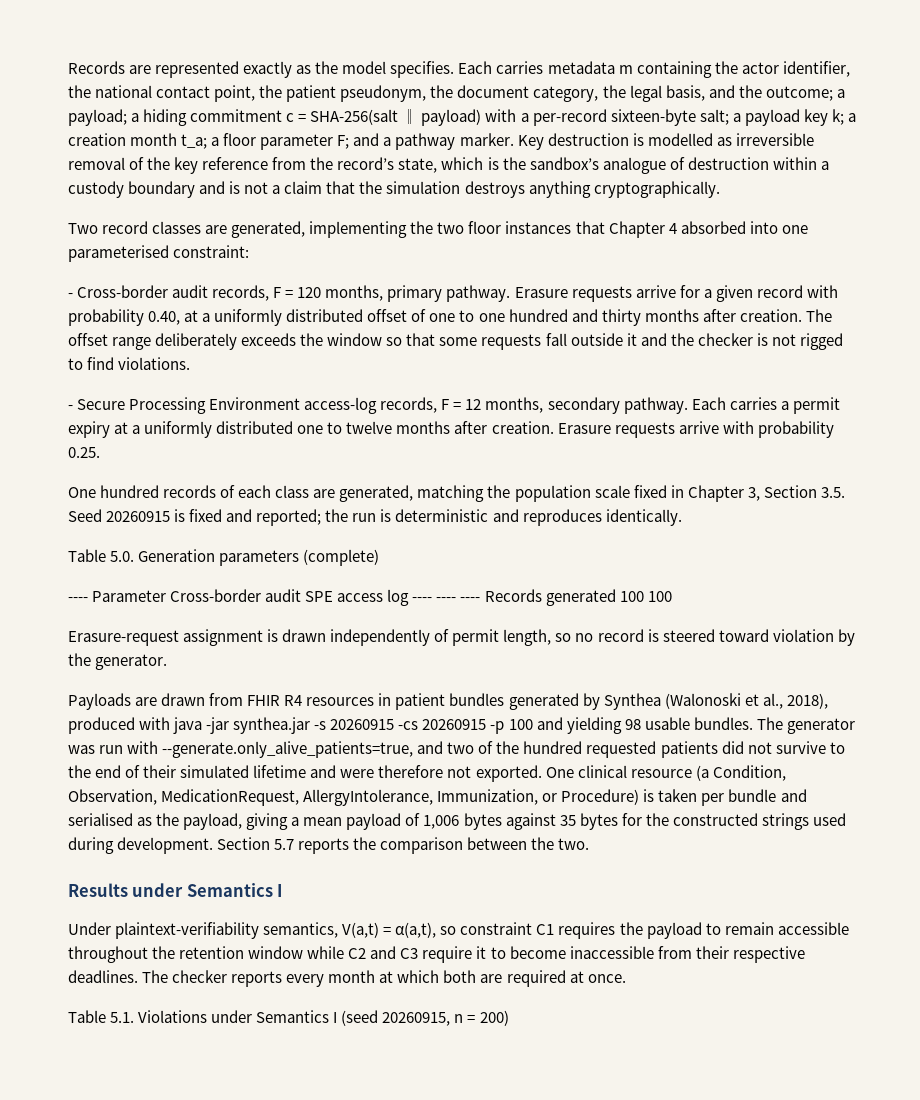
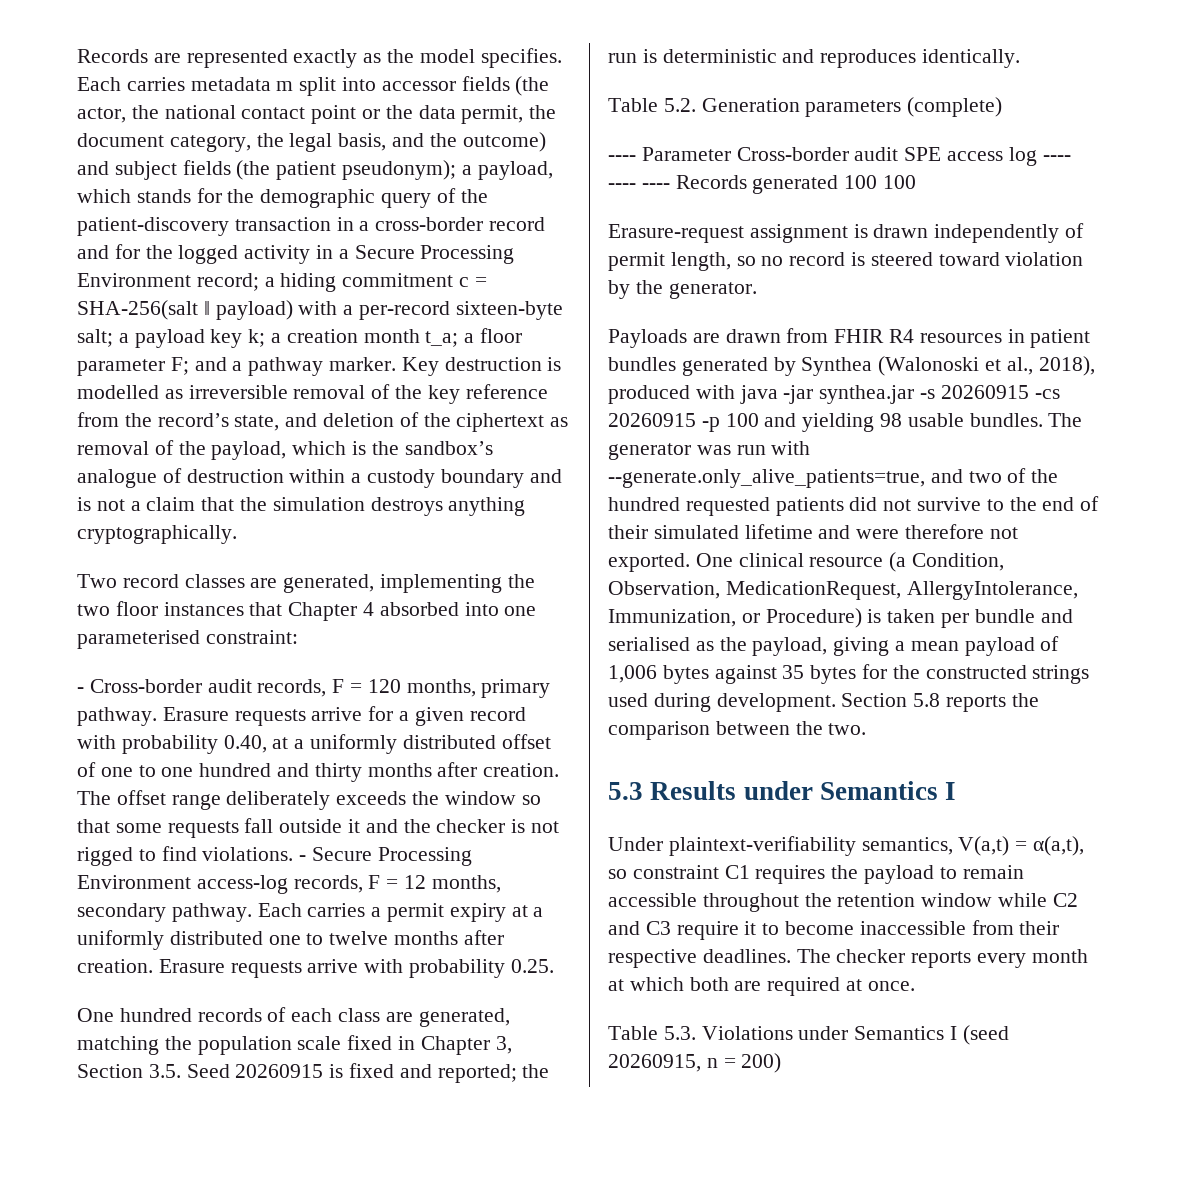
- Each carries metadata m containing the actor identifier, the national contact point, the patient pseudonym, the document category, the legal basis, and the outcome; a payload; a hiding commitment c = SHA-256(salt ‖ payload) with a per-record sixteen-byte salt; a payload key k; a creation month t_a; a floor parameter F; and a pathway marker.
+ Each carries metadata m split into accessor fields (the actor, the national contact point or the data permit, the document category, the legal basis, and the outcome) and subject fields (the patient pseudonym); a payload, which stands for the demographic query of the patient-discovery transaction in a cross-border record and for the logged activity in a Secure Processing Environment record; a hiding commitment c = SHA-256(salt ‖ payload) with a per-record sixteen-byte salt; a payload key k; a creation month t_a; a floor parameter F; and a pathway marker.
- Key destruction is modelled as irreversible removal of the key reference from the record’s state, which is the sandbox’s analogue of destruction within a custody boundary and is not a claim that the simulation destroys anything cryptographically.
+ Key destruction is modelled as irreversible removal of the key reference from the record’s state, and deletion of the ciphertext as removal of the payload, which is the sandbox’s analogue of destruction within a custody boundary and is not a claim that the simulation destroys anything cryptographically.
- The offset range deliberately exceeds the window so that some requests fall outside it and the checker is not rigged to find violations.
- - Secure Processing Environment access-log records, F = 12 months, secondary pathway.
+ The offset range deliberately exceeds the window so that some requests fall outside it and the checker is not rigged to find violations. - Secure Processing Environment access-log records, F = 12 months, secondary pathway.
- Table 5.0. Generation parameters (complete)
+ Table 5.2. Generation parameters (complete)
- Section 5.7 reports the comparison between the two.
+ Section 5.8 reports the comparison between the two.
- Results under Semantics I
+ 5.3 Results under Semantics I
- Table 5.1. Violations under Semantics I (seed 20260915, n = 200)
+ Table 5.3. Violations under Semantics I (seed 20260915, n = 200)

